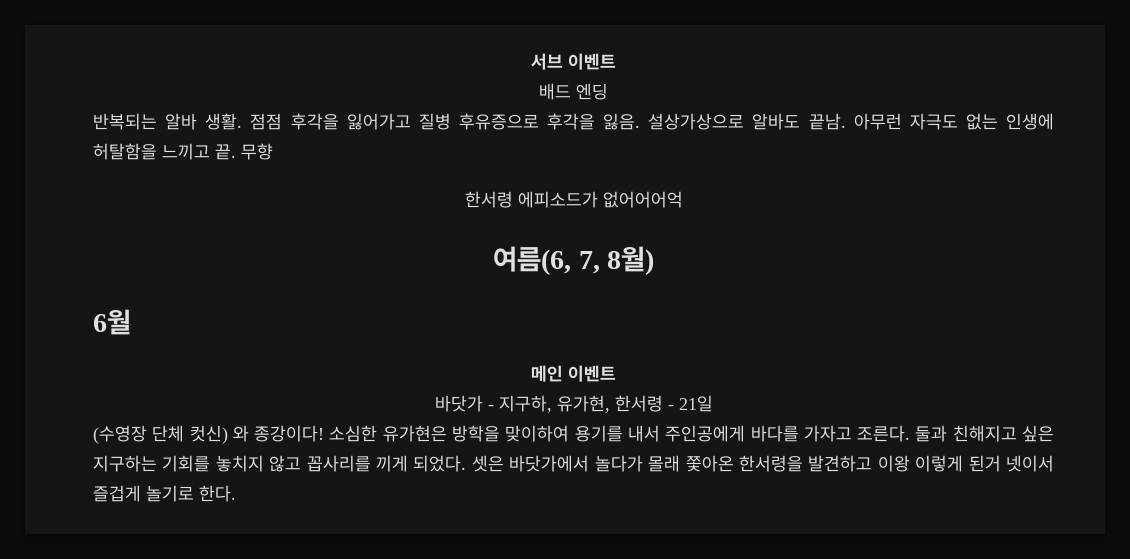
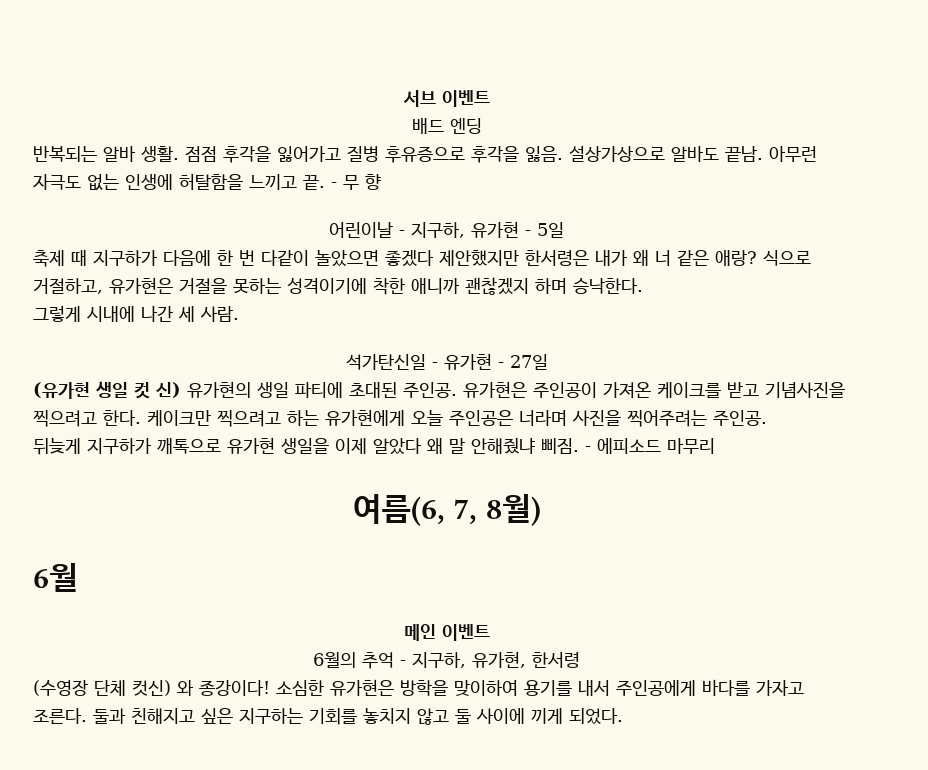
- 무향
- 한서령 에피소드가 없어어어억
+ - 무 향
+ 어린이날 - 지구하, 유가현 - 5일
+ 축제 때 지구하가 다음에 한 번 다같이 놀았으면 좋겠다 제안했지만 한서령은 내가 왜 너 같은 애랑? 식으로 거절하고, 유가현은 거절을 못하는 성격이기에 착한 애니까 괜찮겠지 하며 승낙한다.
+ 그렇게 시내에 나간 세 사람.
+ 석가탄신일 - 유가현 - 27일
+ (유가현 생일 컷 신) 유가현의 생일 파티에 초대된 주인공. 유가현은 주인공이 가져온 케이크를 받고 기념사진을 찍으려고 한다. 케이크만 찍으려고 하는 유가현에게 오늘 주인공은 너라며 사진을 찍어주려는 주인공.
+ 뒤늦게 지구하가 깨톡으로 유가현 생일을 이제 알았다 왜 말 안해줬냐 삐짐. - 에피소드 마무리
- 바닷가 - 지구하, 유가현, 한서령 - 21일
+ 6월의 추억 - 지구하, 유가현, 한서령
- 둘과 친해지고 싶은 지구하는 기회를 놓치지 않고 꼽사리를 끼게 되었다. 셋은 바닷가에서 놀다가 몰래 쫓아온 한서령을 발견하고 이왕 이렇게 된거 넷이서 즐겁게 놀기로 한다.
+ 둘과 친해지고 싶은 지구하는 기회를 놓치지 않고 둘 사이에 끼게 되었다.

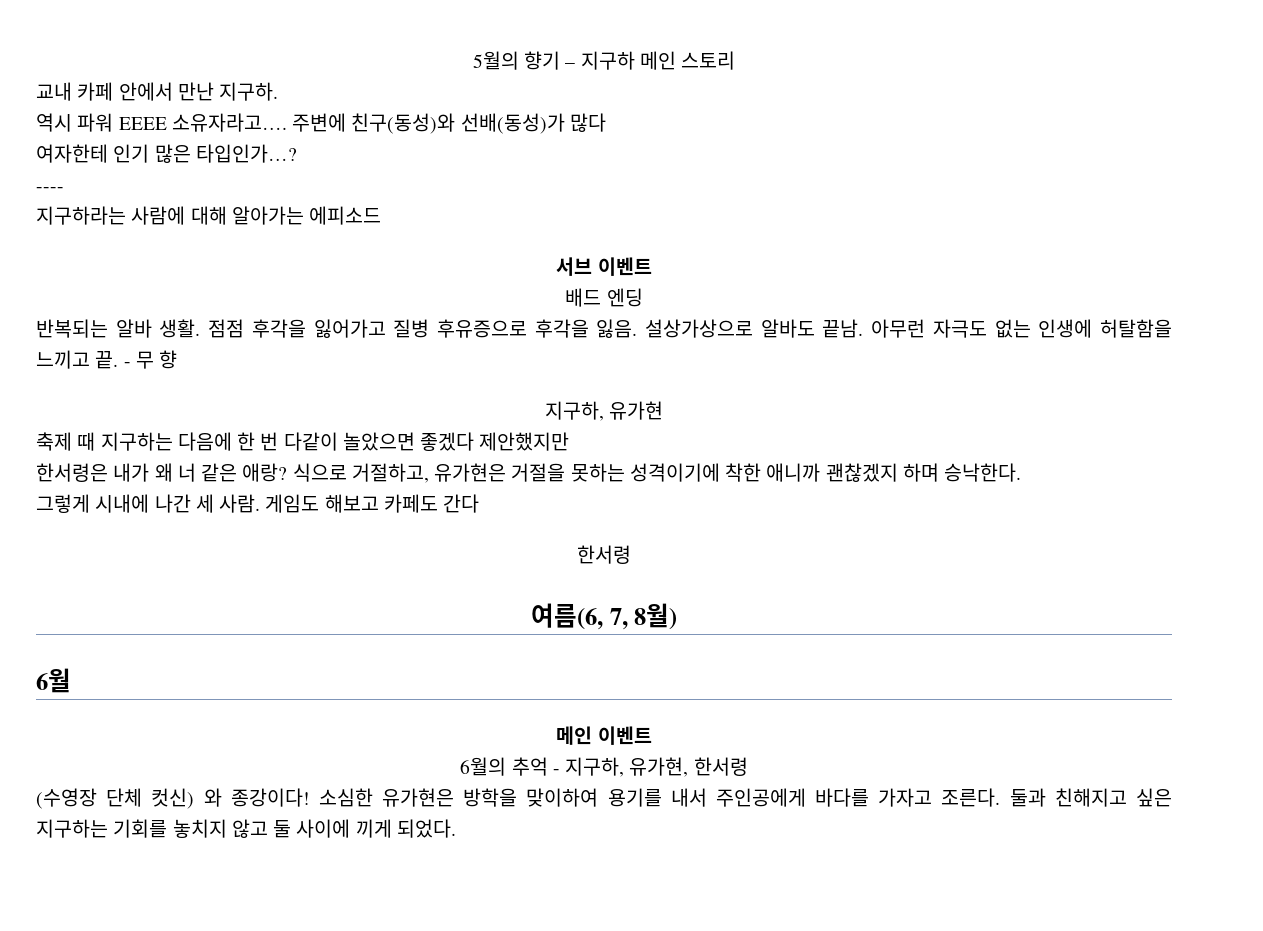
+ 5월의 향기 – 지구하 메인 스토리
+ 교내 카페 안에서 만난 지구하.
+ 역시 파워 EEEE 소유자라고…. 주변에 친구(동성)와 선배(동성)가 많다
+ 여자한테 인기 많은 타입인가…?
+ ----
+ 지구하라는 사람에 대해 알아가는 에피소드
- 어린이날 - 지구하, 유가현 - 5일
+ 지구하, 유가현
- 축제 때 지구하가 다음에 한 번 다같이 놀았으면 좋겠다 제안했지만 한서령은 내가 왜 너 같은 애랑?
+ 축제 때 지구하는 다음에 한 번 다같이 놀았으면 좋겠다 제안했지만
+ 한서령은 내가 왜 너 같은 애랑?
- 그렇게 시내에 나간 세 사람.
- 석가탄신일 - 유가현 - 27일
- (유가현 생일 컷 신) 유가현의 생일 파티에 초대된 주인공. 유가현은 주인공이 가져온 케이크를 받고 기념사진을 찍으려고 한다. 케이크만 찍으려고 하는 유가현에게 오늘 주인공은 너라며 사진을 찍어주려는 주인공.
- 뒤늦게 지구하가 깨톡으로 유가현 생일을 이제 알았다 왜 말 안해줬냐 삐짐. - 에피소드 마무리
+ 그렇게 시내에 나간 세 사람. 게임도 해보고 카페도 간다
+ 한서령

